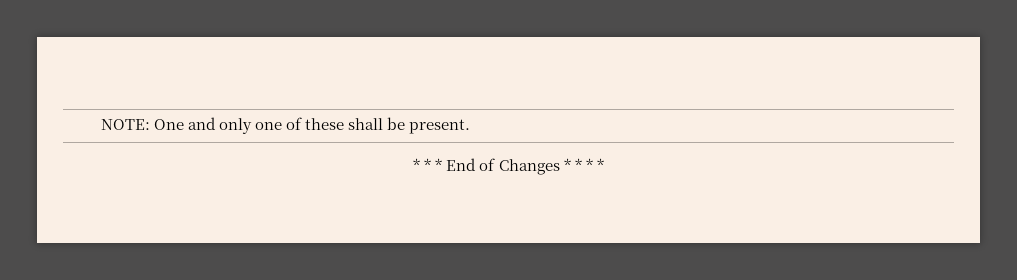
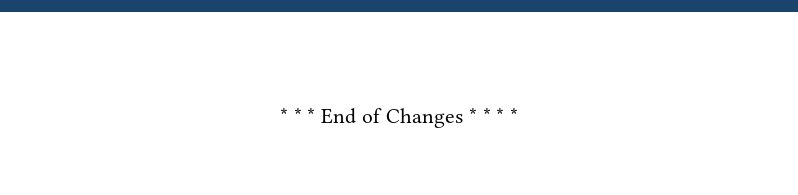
- NOTE: One and only one of these shall be present.

